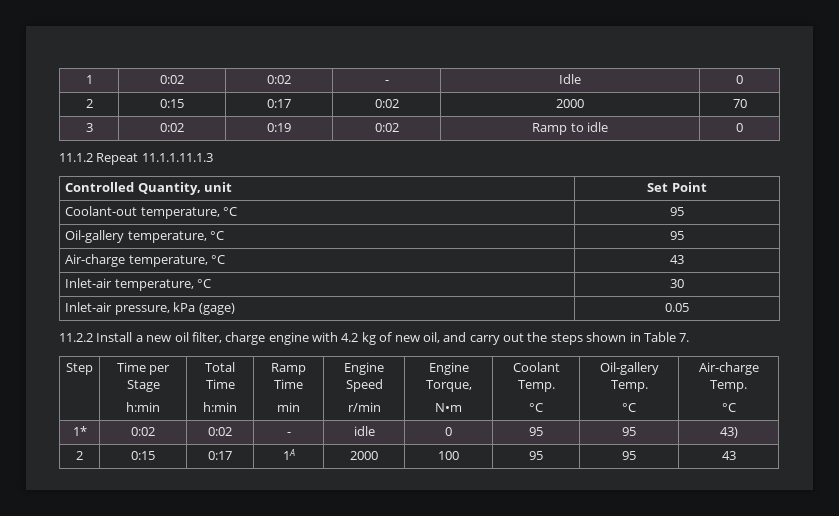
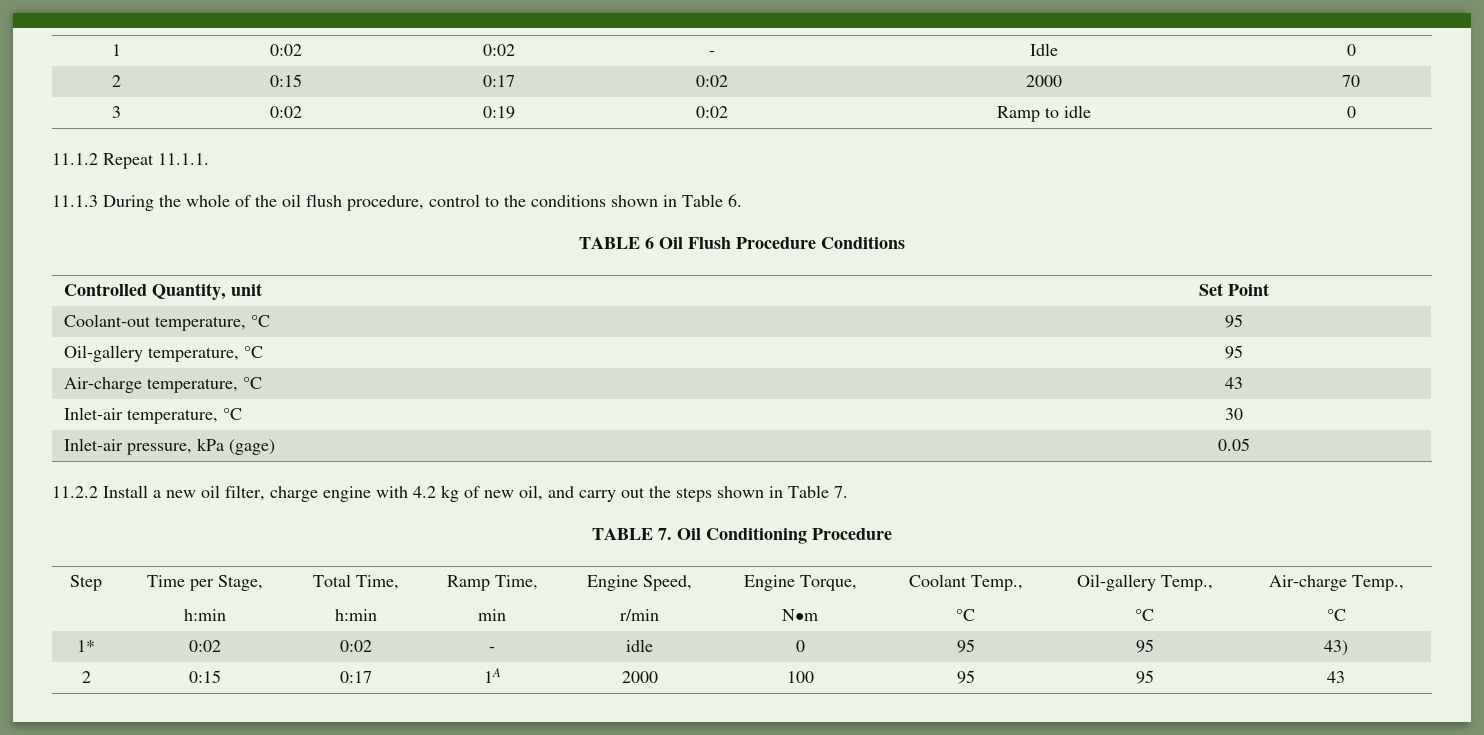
- 11.1.2 Repeat 11.1.1.11.1.3
+ 11.1.2 Repeat 11.1.1.
+ 11.1.3 During the whole of the oil flush procedure, control to the conditions shown in Table 6.
+ TABLE 6 Oil Flush Procedure Conditions
+ TABLE 7. Oil Conditioning Procedure
- Step | Time per Stage
- h:min | Total Time
- h:min | Ramp Time
- min | Engine Speed
+ Step | Time per Stage,
+ h:min | Total Time,
+ h:min | Ramp Time,
+ min | Engine Speed,
  r/min | Engine Torque,
- N•m | Coolant Temp.
- °C | Oil-gallery Temp.
- °C | Air-charge Temp.
+ N•m | Coolant Temp.,
+ °C | Oil-gallery Temp.,
+ °C | Air-charge Temp.,

